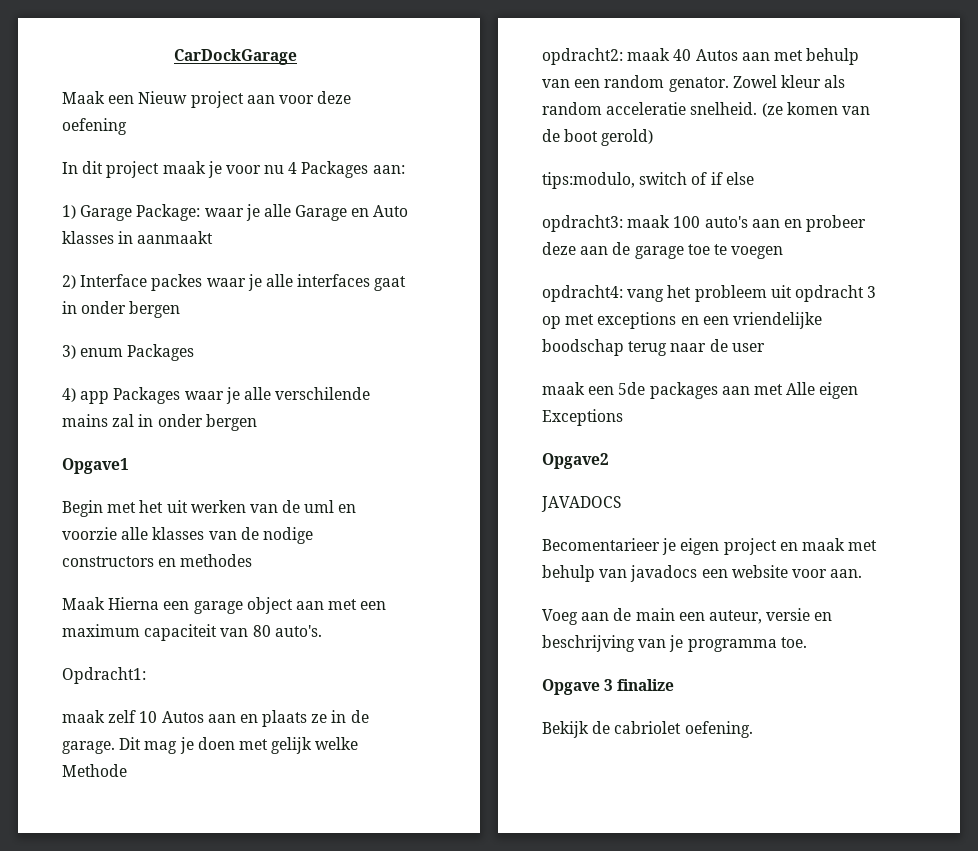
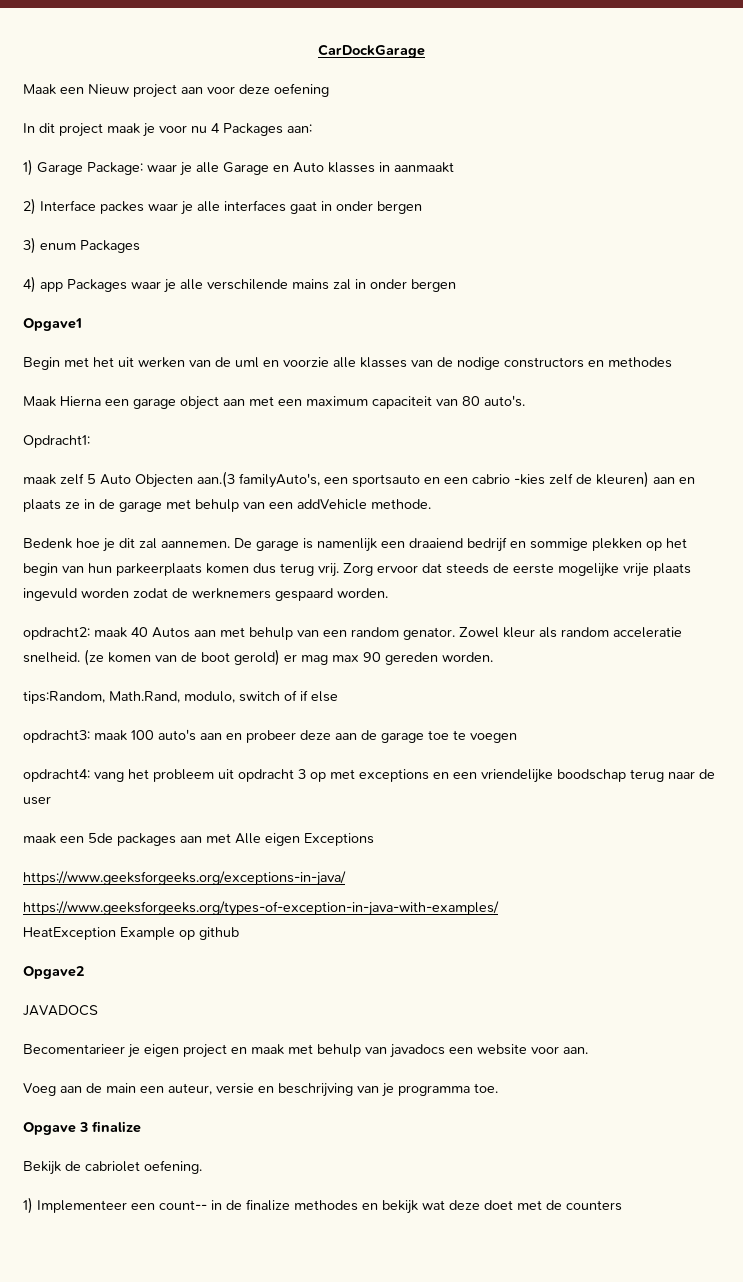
- maak zelf 10 Autos aan en plaats ze in de garage. Dit mag je doen met gelijk welke Methode
+ maak zelf 5 Auto Objecten aan.(3 familyAuto's, een sportsauto en een cabrio -kies zelf de kleuren) aan en plaats ze in de garage met behulp van een addVehicle methode.
+ Bedenk hoe je dit zal aannemen. De garage is namenlijk een draaiend bedrijf en sommige plekken op het begin van hun parkeerplaats komen dus terug vrij. Zorg ervoor dat steeds de eerste mogelijke vrije plaats ingevuld worden zodat de werknemers gespaard worden.
- (ze komen van de boot gerold)
- tips:modulo, switch of if else
+ (ze komen van de boot gerold) er mag max 90 gereden worden.
+ tips:Random, Math.Rand, modulo, switch of if else
+ https://www.geeksforgeeks.org/exceptions-in-java/
+ https://www.geeksforgeeks.org/types-of-exception-in-java-with-examples/
+ HeatException Example op github
+ 1) Implementeer een count-- in de finalize methodes en bekijk wat deze doet met de counters

